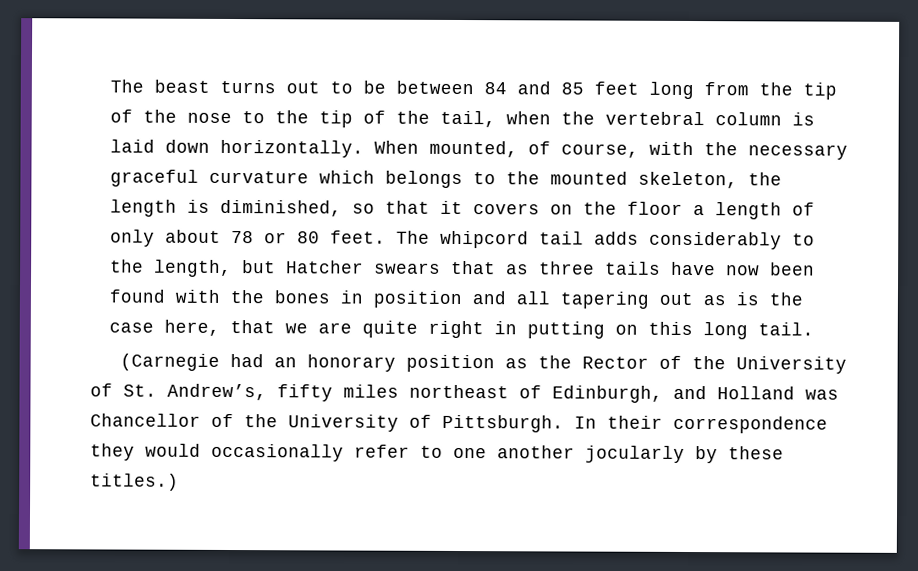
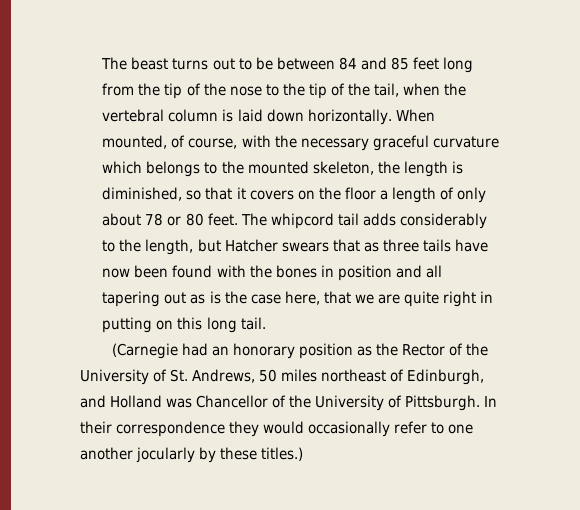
- (Carnegie had an honorary position as the Rector of the University of St. Andrew’s, fifty miles northeast of Edinburgh, and Holland was Chancellor of the University of Pittsburgh.
+ (Carnegie had an honorary position as the Rector of the University of St. Andrews, 50 miles northeast of Edinburgh, and Holland was Chancellor of the University of Pittsburgh.

